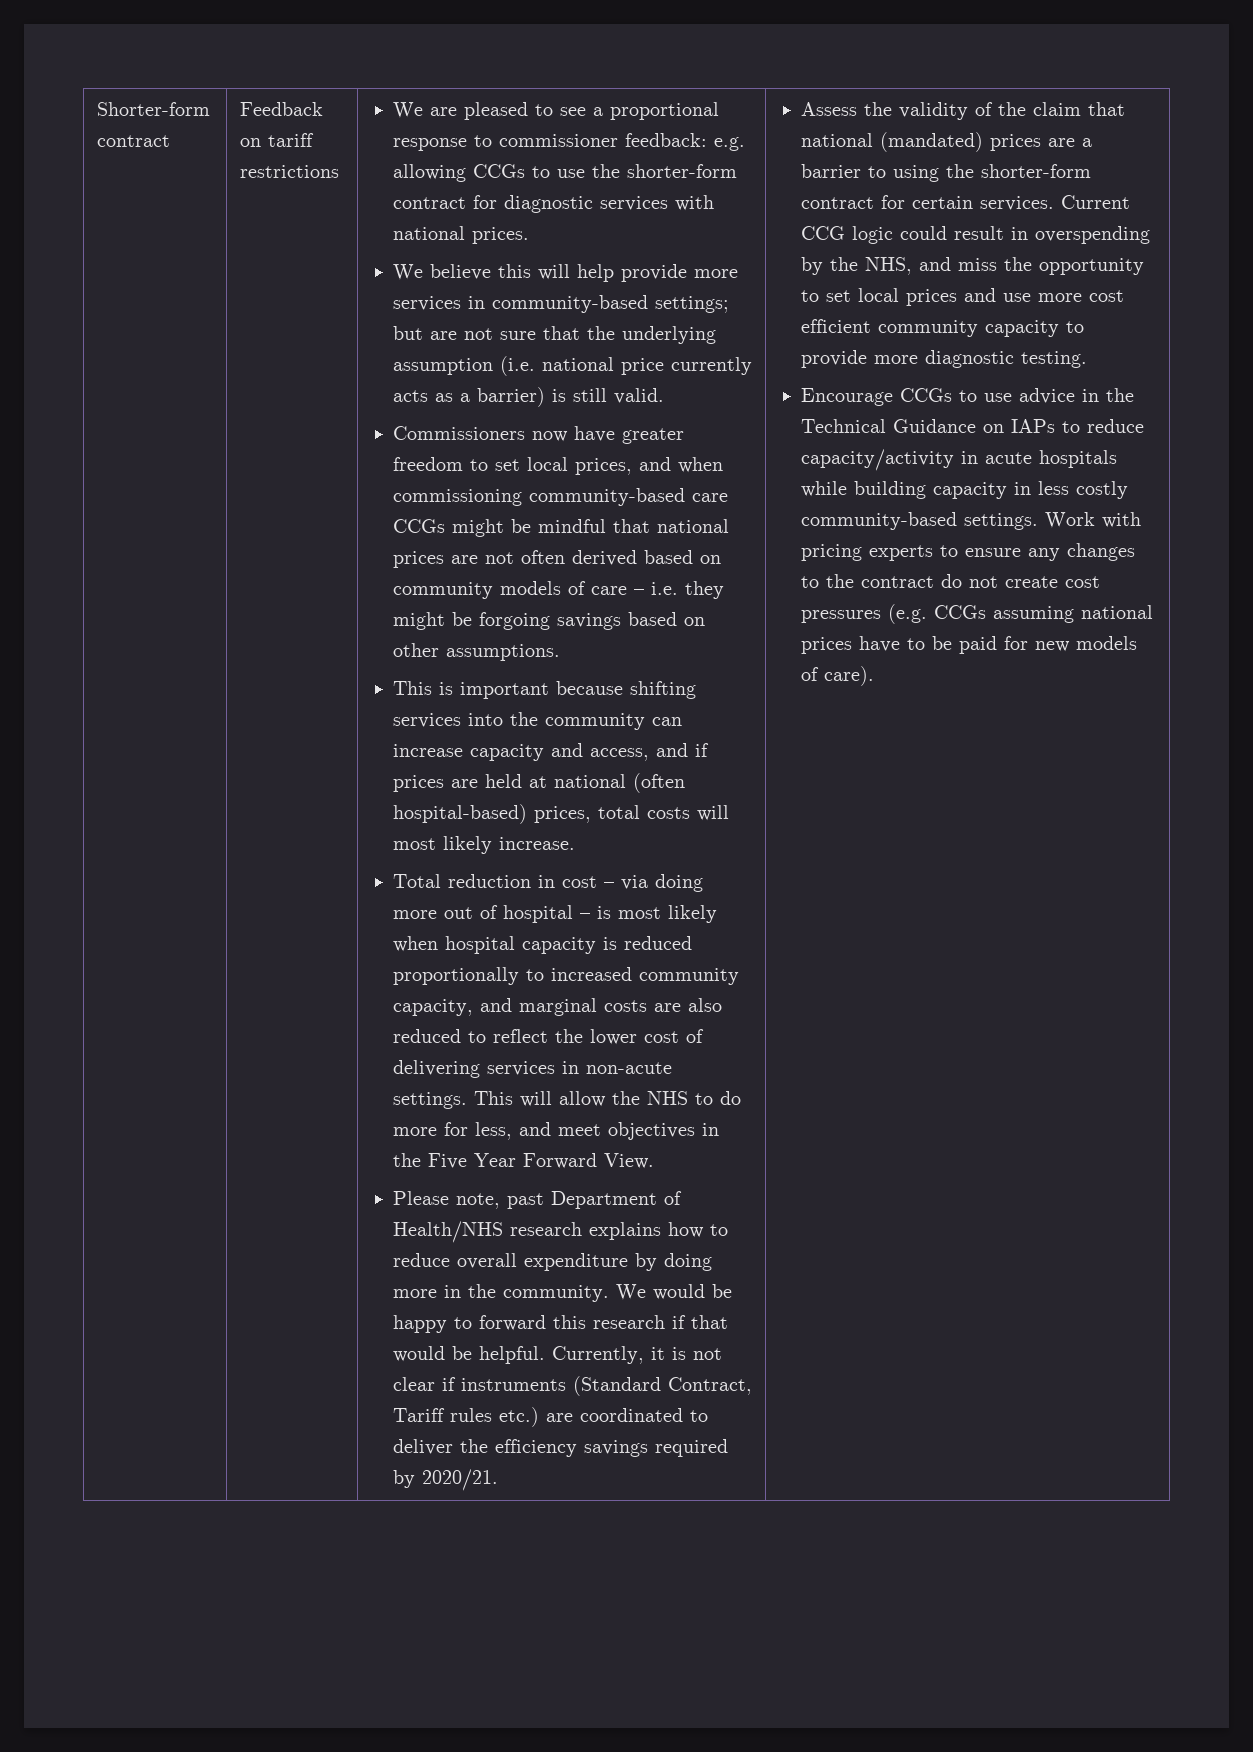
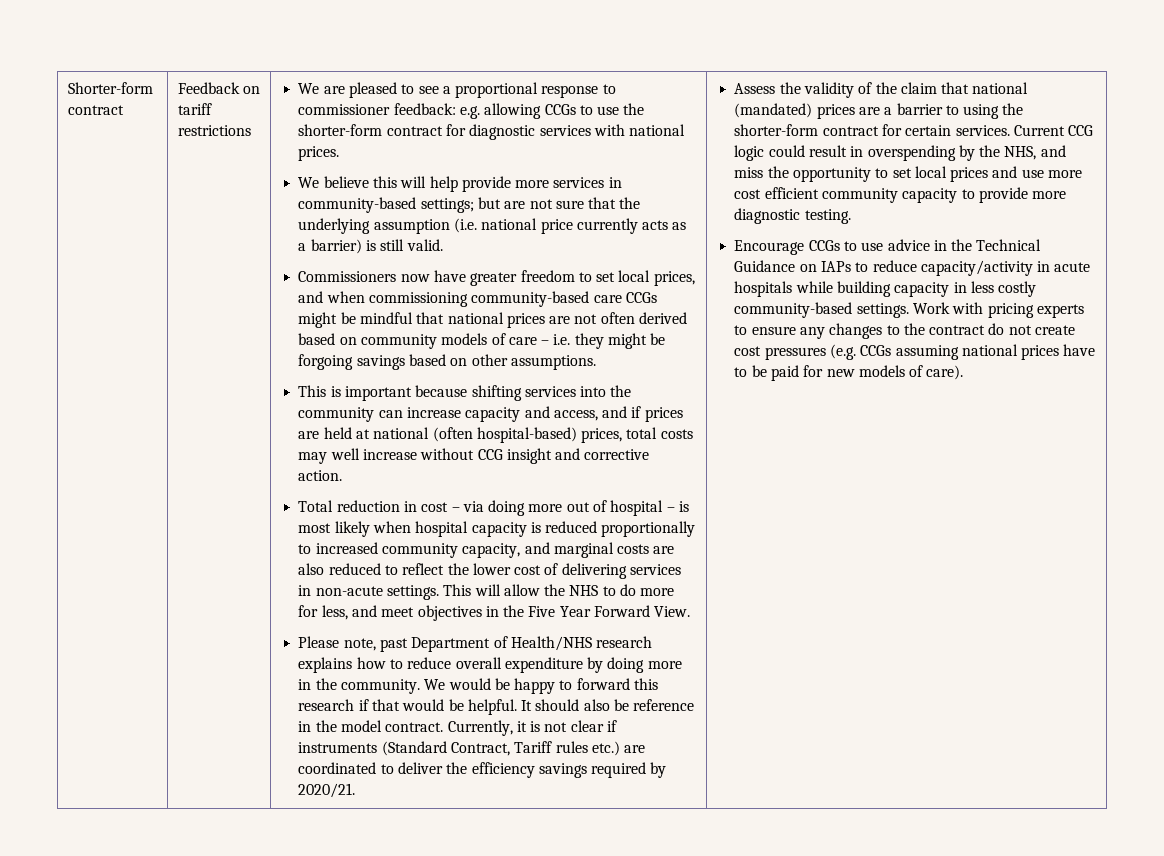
- This is important because shifting services into the community can increase capacity and access, and if prices are held at national (often hospital-based) prices, total costs will most likely increase.
+ This is important because shifting services into the community can increase capacity and access, and if prices are held at national (often hospital-based) prices, total costs may well increase without CCG insight and corrective action.
+ It should also be reference in the model contract.

